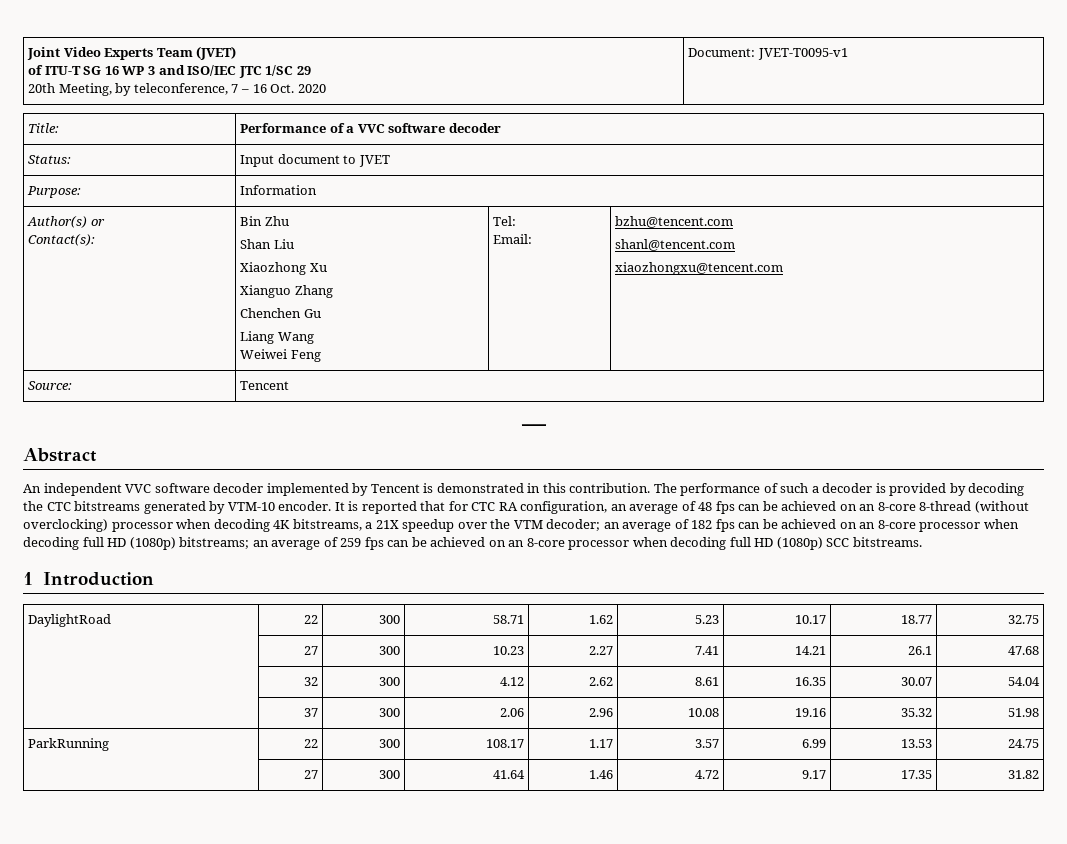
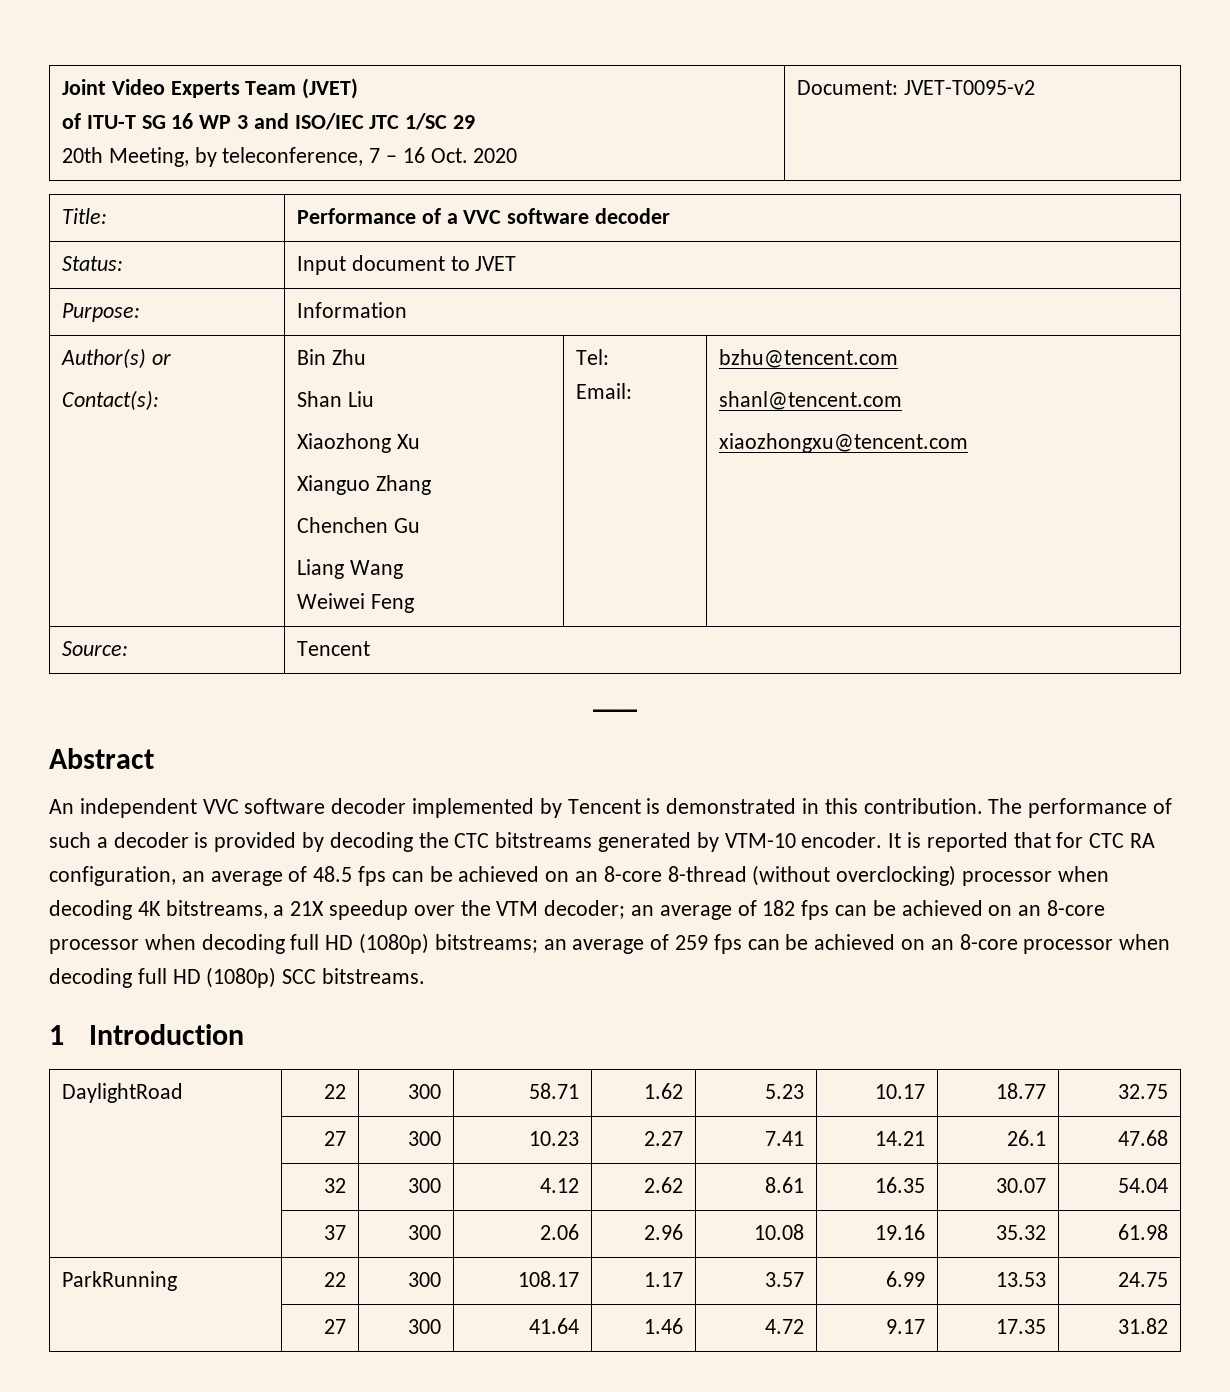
  Joint Video Experts Team (JVET)
  of ITU-T SG 16 WP 3 and ISO/IEC JTC 1/SC 29
- 20th Meeting, by teleconference, 7 – 16 Oct. 2020 | Document: JVET-T0095-v1
+ 20th Meeting, by teleconference, 7 – 16 Oct. 2020 | Document: JVET-T0095-v2
- It is reported that for CTC RA configuration, an average of 48 fps can be achieved on an 8-core 8-thread (without overclocking) processor when decoding 4K bitstreams, a 21X speedup over the VTM decoder;
+ It is reported that for CTC RA configuration, an average of 48.5 fps can be achieved on an 8-core 8-thread (without overclocking) processor when decoding 4K bitstreams, a 21X speedup over the VTM decoder;
- | 37 | 300 | 2.06 | 2.96 | 10.08 | 19.16 | 35.32 | 51.98
+ | 37 | 300 | 2.06 | 2.96 | 10.08 | 19.16 | 35.32 | 61.98

